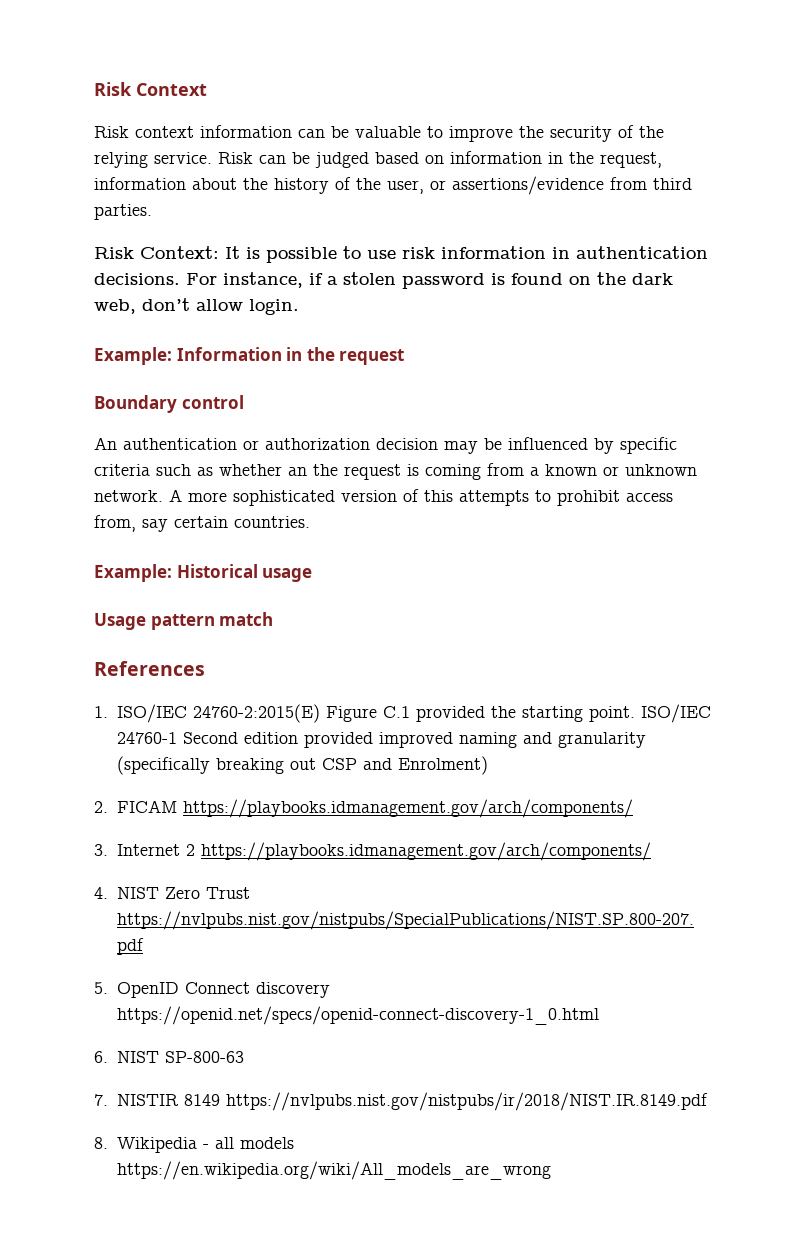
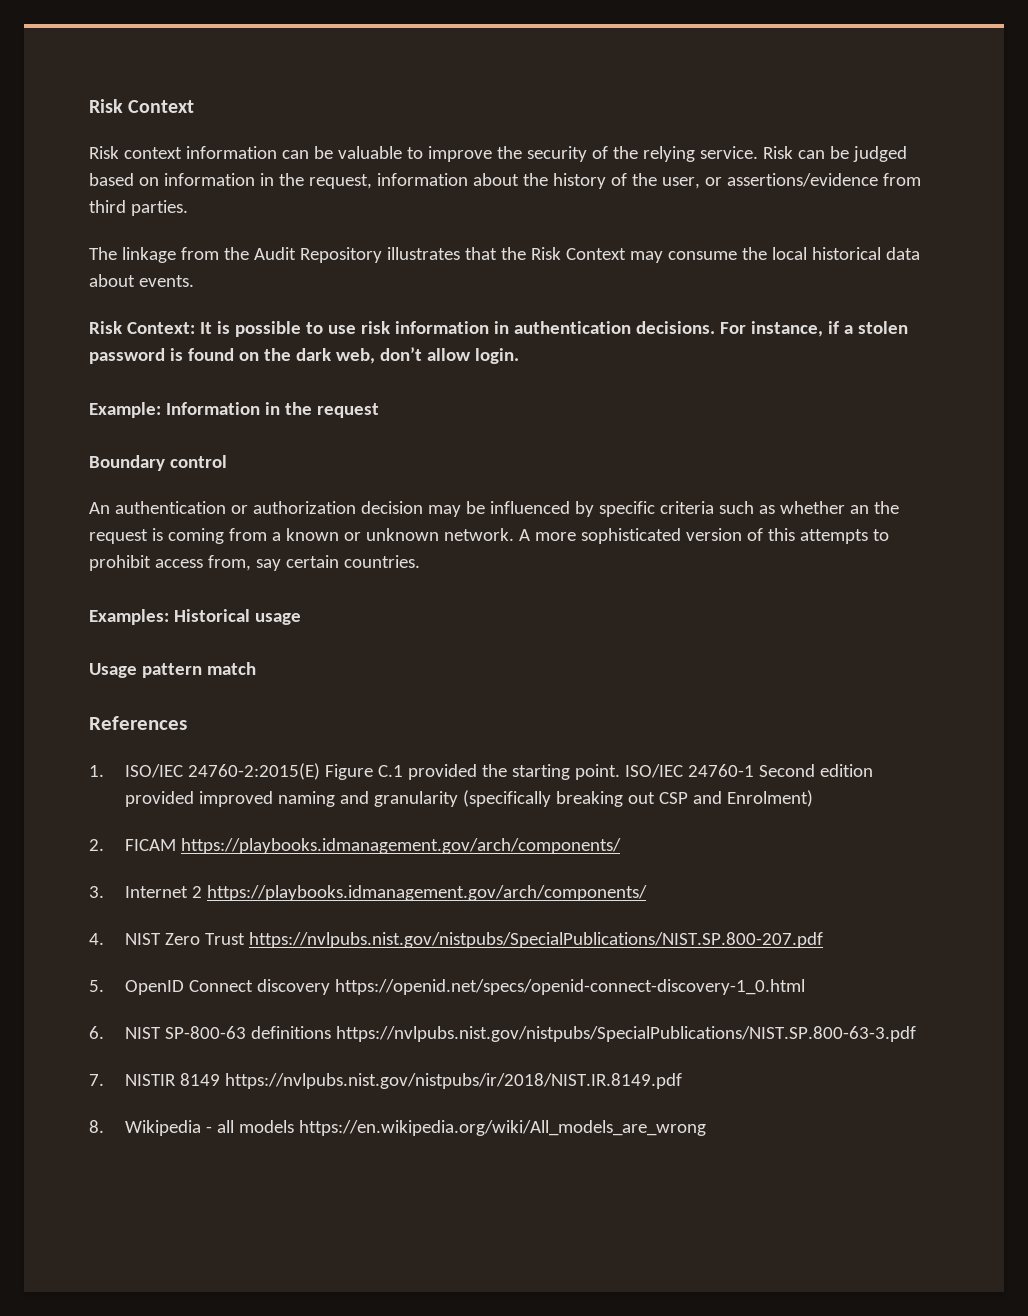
+ The linkage from the Audit Repository illustrates that the Risk Context may consume the local historical data about events.
- Example: Historical usage
+ Examples: Historical usage
- 6. NIST SP-800-63
+ 6. NIST SP-800-63 definitions https://nvlpubs.nist.gov/nistpubs/SpecialPublications/NIST.SP.800-63-3.pdf

